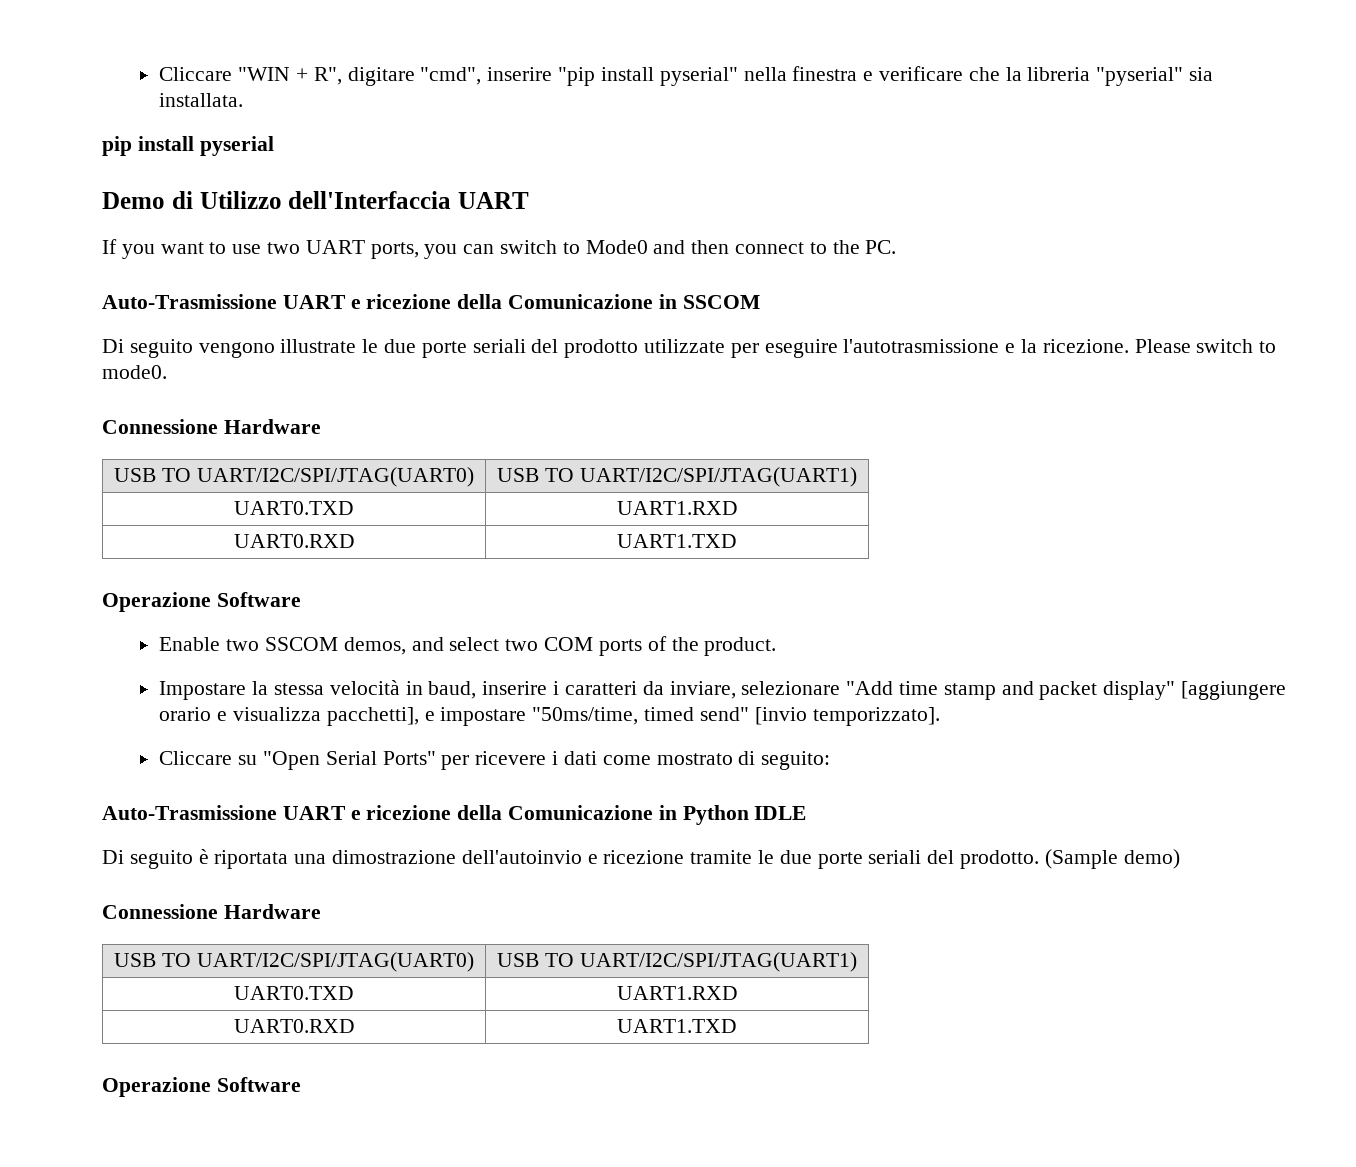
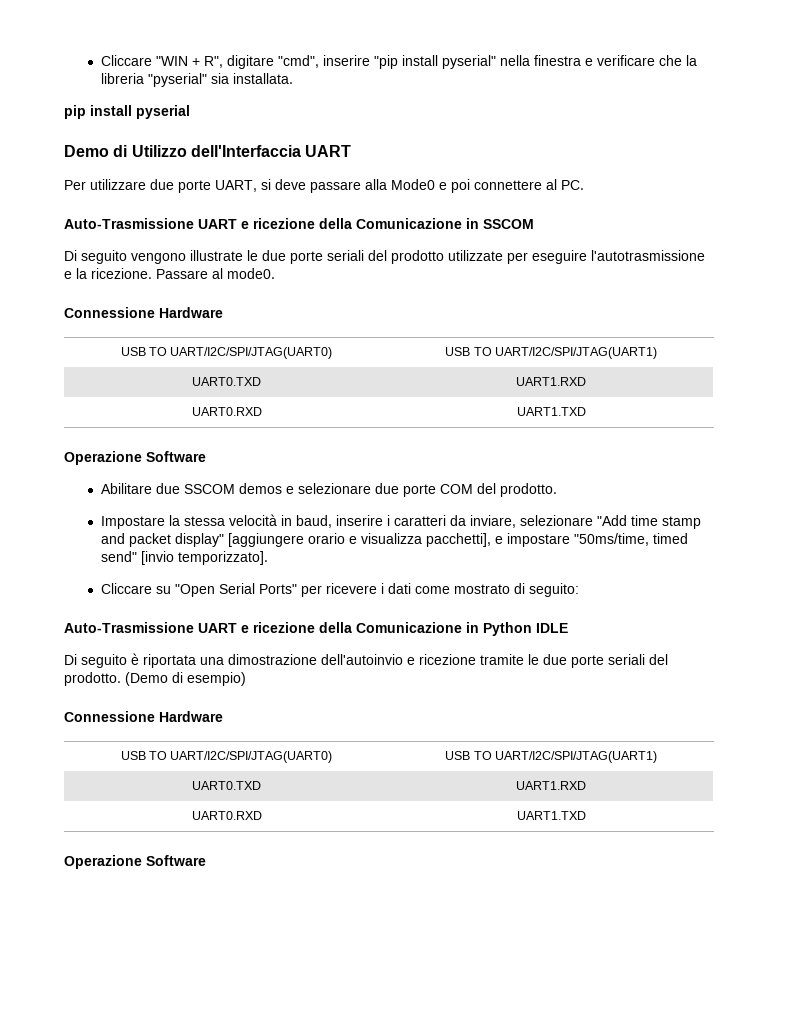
- If you want to use two UART ports, you can switch to Mode0 and then connect to the PC.
+ Per utilizzare due porte UART, si deve passare alla Mode0 e poi connettere al PC.
- Please switch to mode0.
+ Passare al mode0.
- Enable two SSCOM demos, and select two COM ports of the product.
+ Abilitare due SSCOM demos e selezionare due porte COM del prodotto.
- (Sample demo)
+ (Demo di esempio)

